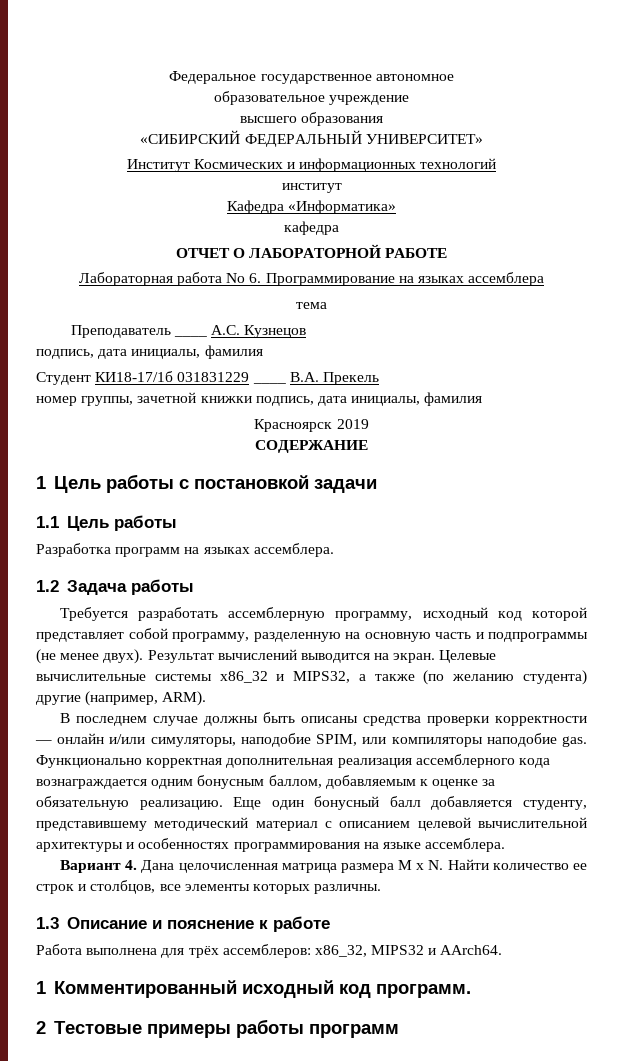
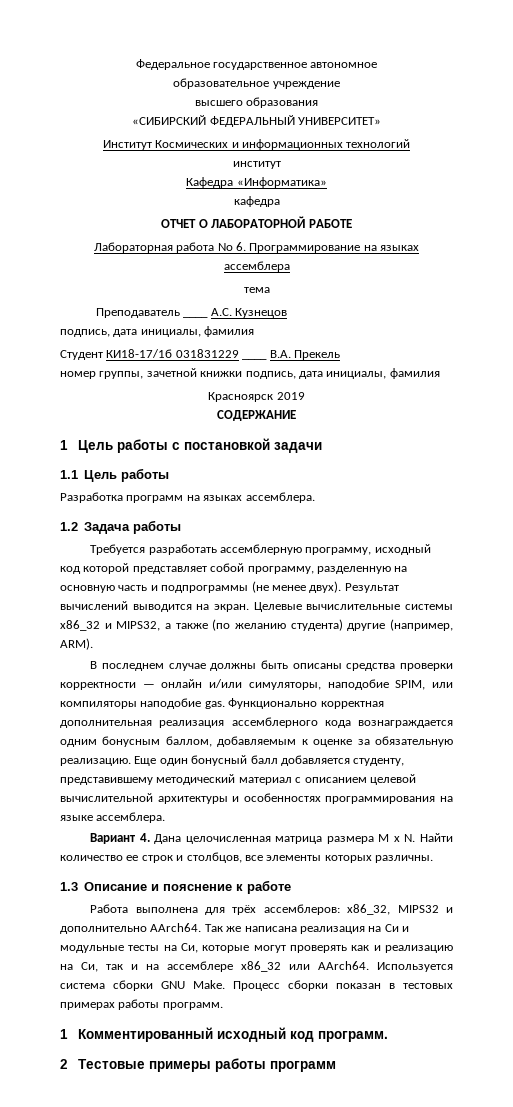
- Работа выполнена для трёх ассемблеров: x86_32, MIPS32 и AArch64.
+ Работа выполнена для трёх ассемблеров: x86_32, MIPS32 и дополнительно AArch64. Так же написана реализация на Си и модульные тесты на Си, которые могут проверять как и реализацию на Си, так и на ассемблере x86_32 или AArch64. Используется система сборки GNU Make. Процесс сборки показан в тестовых примерах работы программ.

